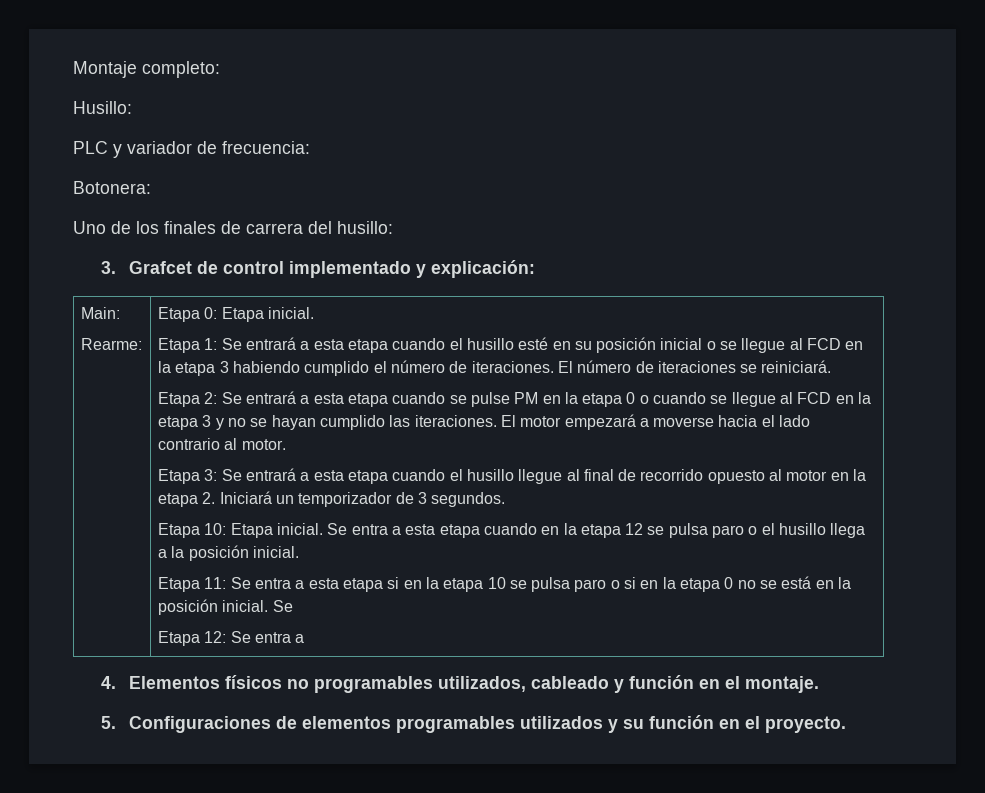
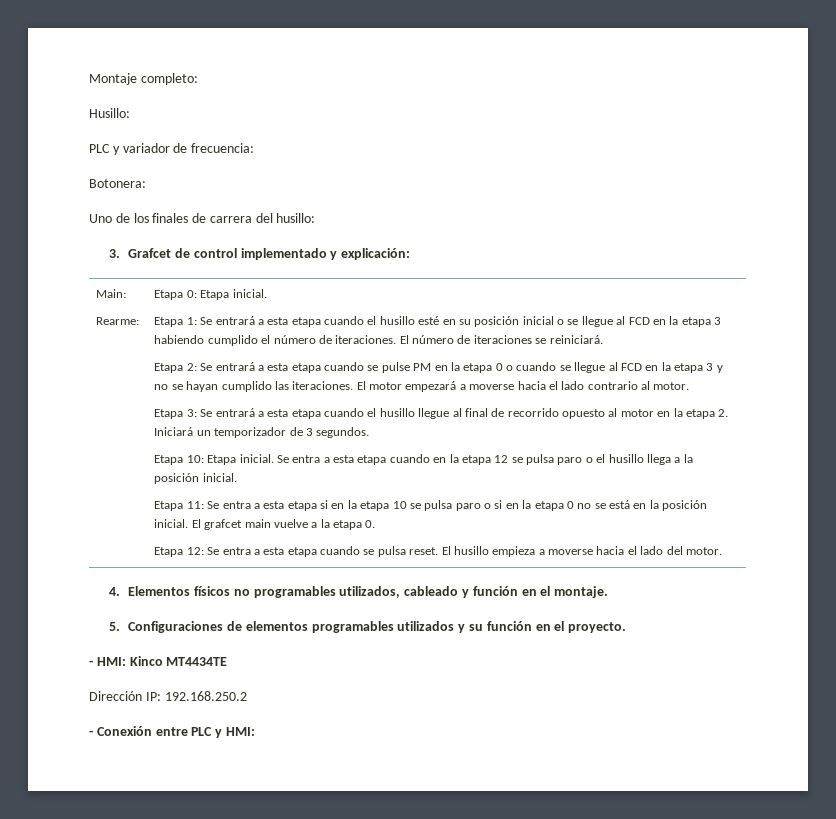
- Etapa 11: Se entra a esta etapa si en la etapa 10 se pulsa paro o si en la etapa 0 no se está en la posición inicial. Se
+ Etapa 11: Se entra a esta etapa si en la etapa 10 se pulsa paro o si en la etapa 0 no se está en la posición inicial. El grafcet main vuelve a la etapa 0.
- Etapa 12: Se entra a
+ Etapa 12: Se entra a esta etapa cuando se pulsa reset. El husillo empieza a moverse hacia el lado del motor.
+ - HMI: Kinco MT4434TE
+ Dirección IP: 192.168.250.2
+ - Conexión entre PLC y HMI:

